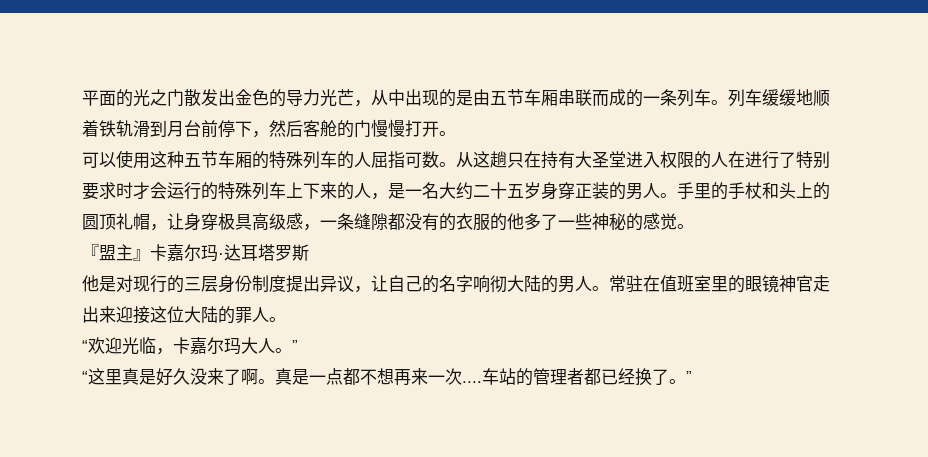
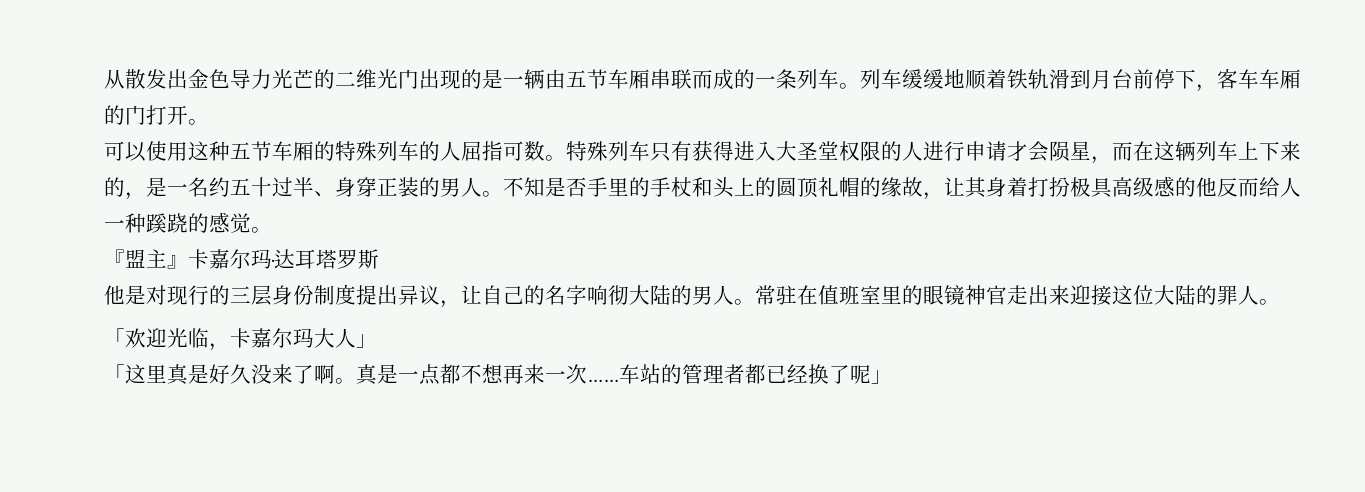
- 平面的光之门散发出金色的导力光芒，从中出现的是由五节车厢串联而成的一条列车。
+ 从散发出金色导力光芒的二维光门出现的是一辆由五节车厢串联而成的一条列车。
- 列车缓缓地顺着铁轨滑到月台前停下，然后客舱的门慢慢打开。
+ 列车缓缓地顺着铁轨滑到月台前停下，客车车厢的门打开。
- 从这趟只在持有大圣堂进入权限的人在进行了特别要求时才会运行的特殊列车上下来的人，是一名大约二十五岁身穿正装的男人。
+ 特殊列车只有获得进入大圣堂权限的人进行申请才会陨星，而在这辆列车上下来的，是一名约五十过半、身穿正装的男人。
- 手里的手杖和头上的圆顶礼帽，让身穿极具高级感，一条缝隙都没有的衣服的他多了一些神秘的感觉。
+ 不知是否手里的手杖和头上的圆顶礼帽的缘故，让其身着打扮极具高级感的他反而给人一种蹊跷的感觉。
- “欢迎光临，卡嘉尔玛大人。”
- “这里真是好久没来了啊。
+ 「欢迎光临，卡嘉尔玛大人」
+ 「这里真是好久没来了啊。
- 真是一点都不想再来一次....
+ 真是一点都不想再来一次……
- 车站的管理者都已经换了。”
+ 车站的管理者都已经换了呢」

